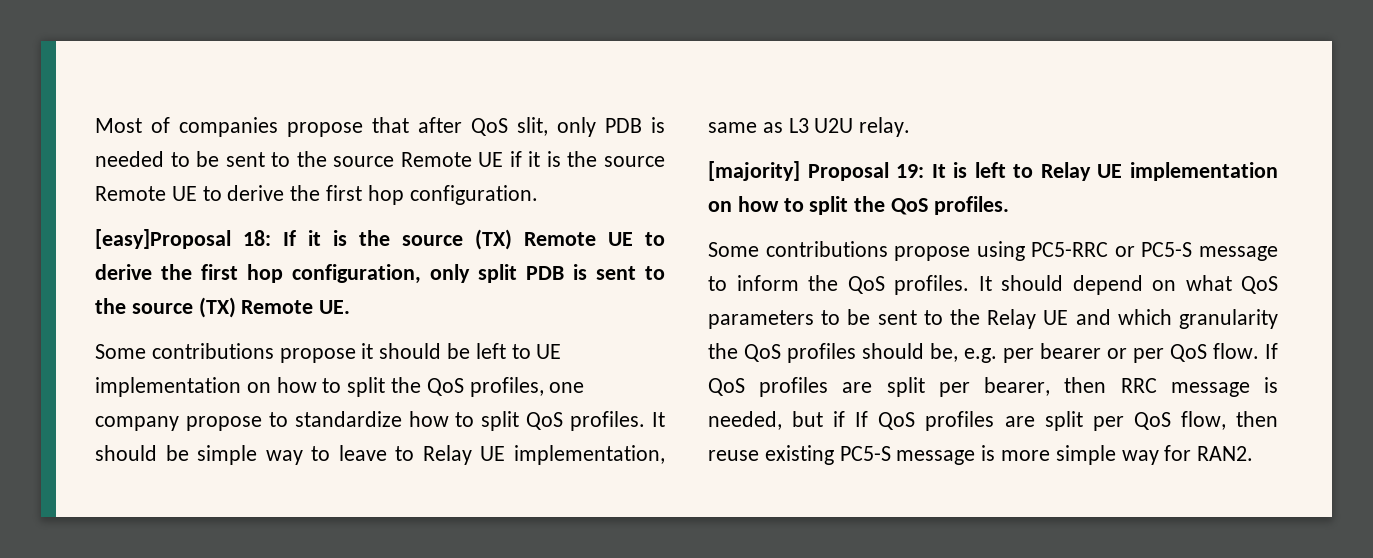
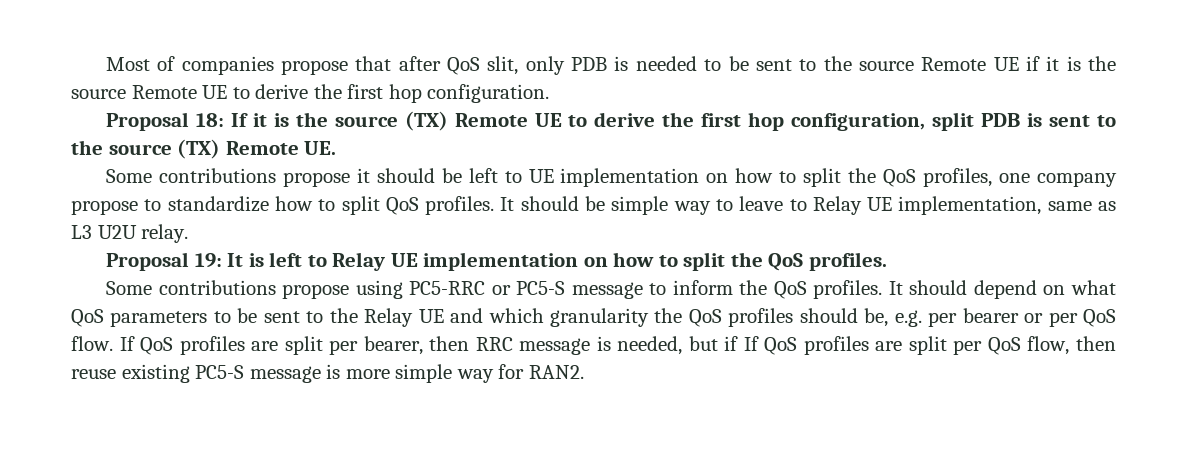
- [easy]Proposal 18: If it is the source (TX) Remote UE to derive the first hop configuration, only split PDB is sent to the source (TX) Remote UE.
+ Proposal 18: If it is the source (TX) Remote UE to derive the first hop configuration, split PDB is sent to the source (TX) Remote UE.
- [majority] Proposal 19: It is left to Relay UE implementation on how to split the QoS profiles.
+ Proposal 19: It is left to Relay UE implementation on how to split the QoS profiles.

